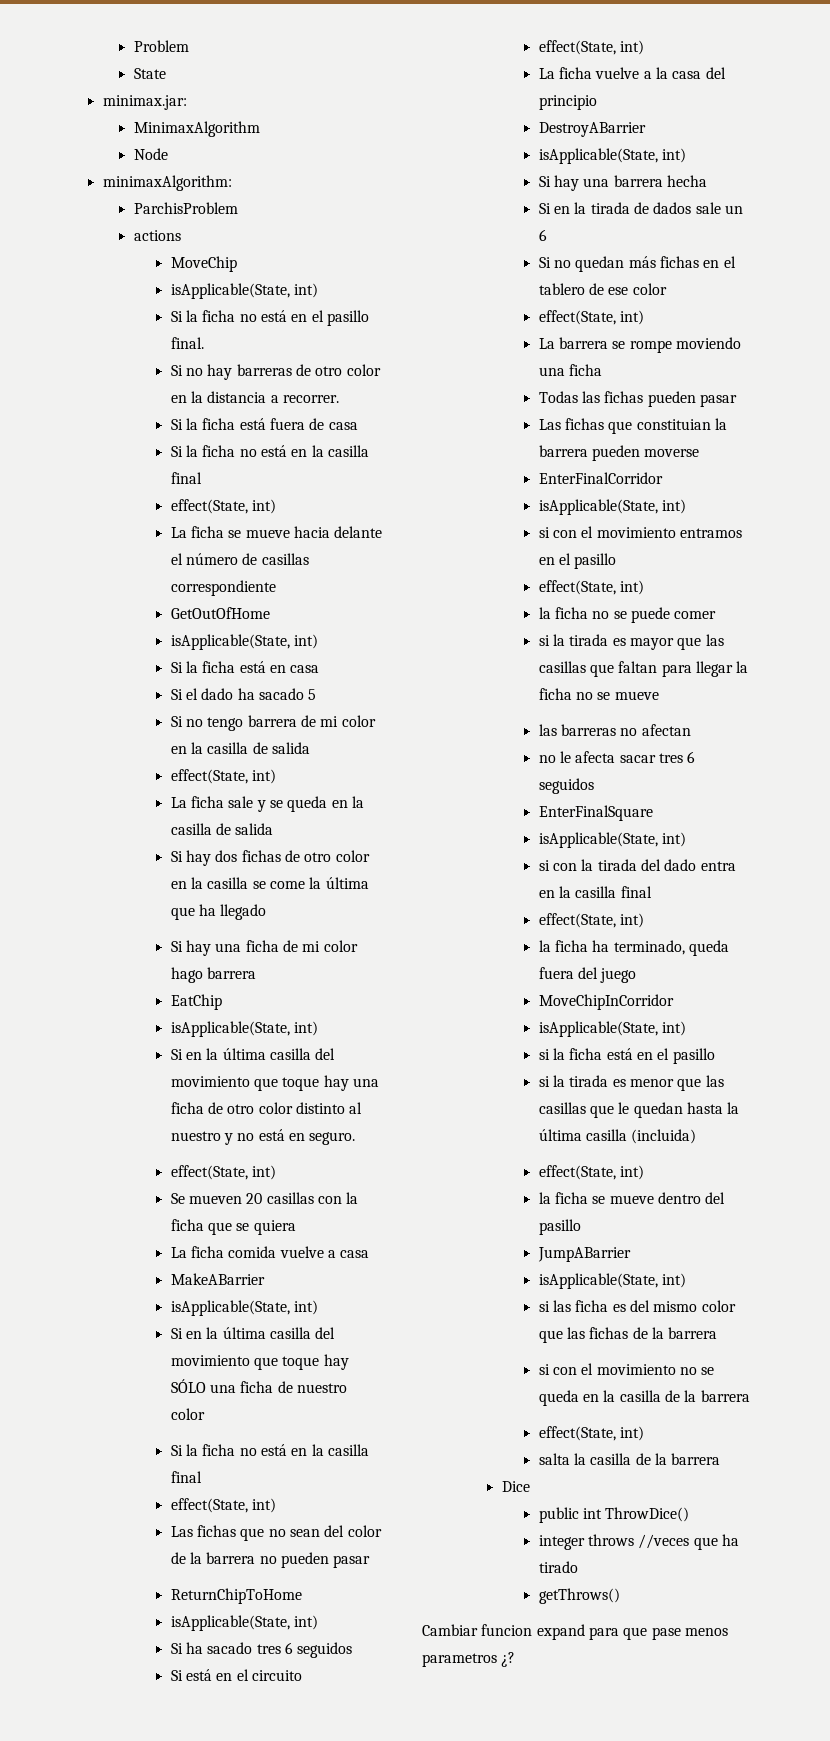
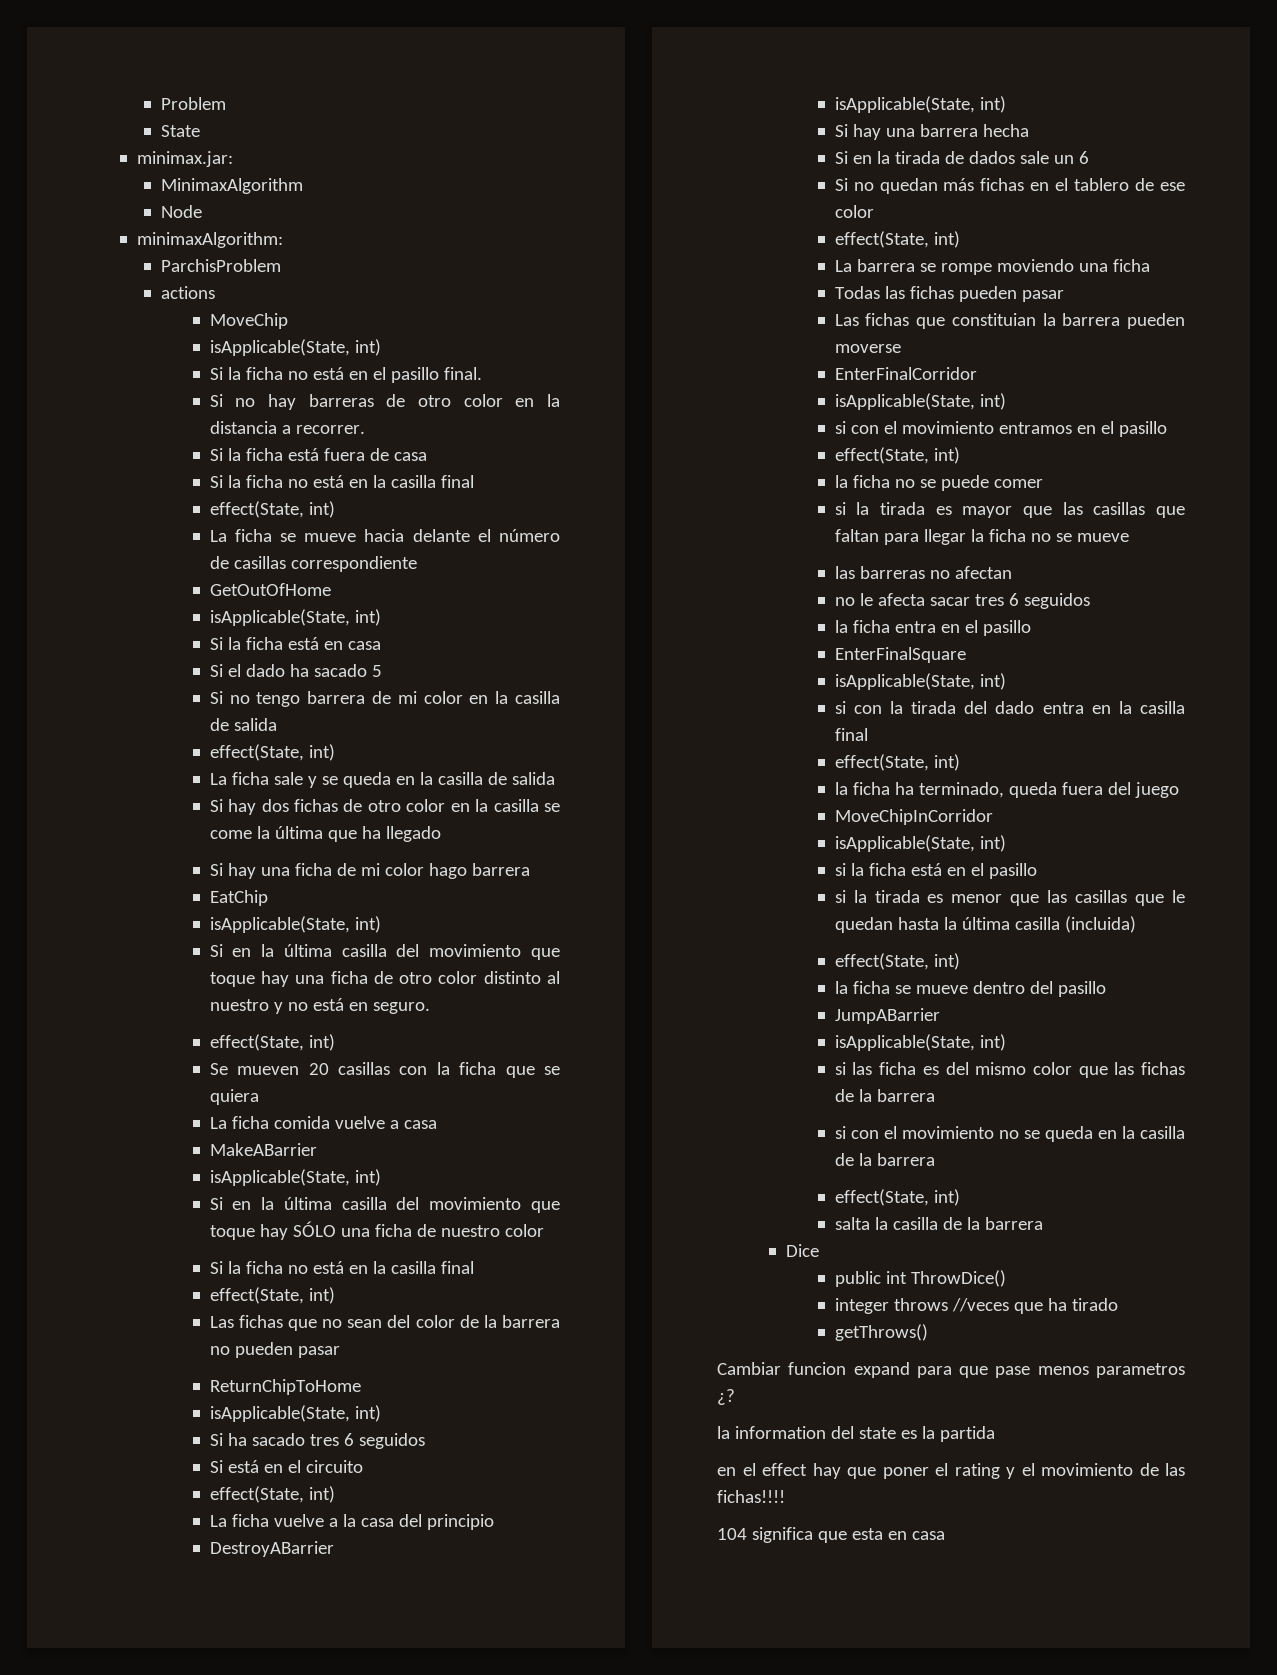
+ la ficha entra en el pasillo
+ la information del state es la partida
+ en el effect hay que poner el rating y el movimiento de las fichas!!!!
+ 104 significa que esta en casa

